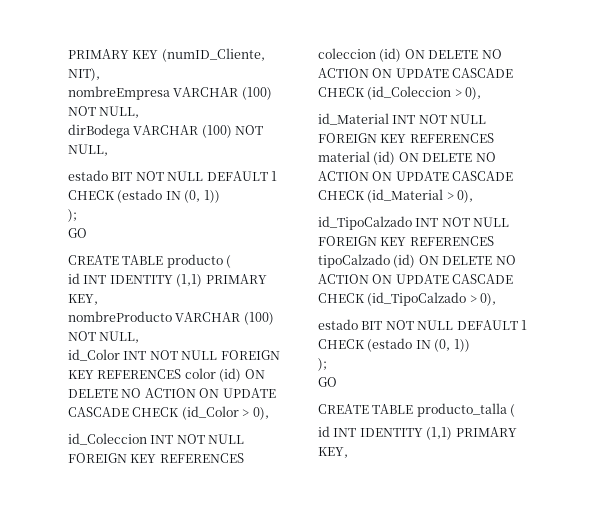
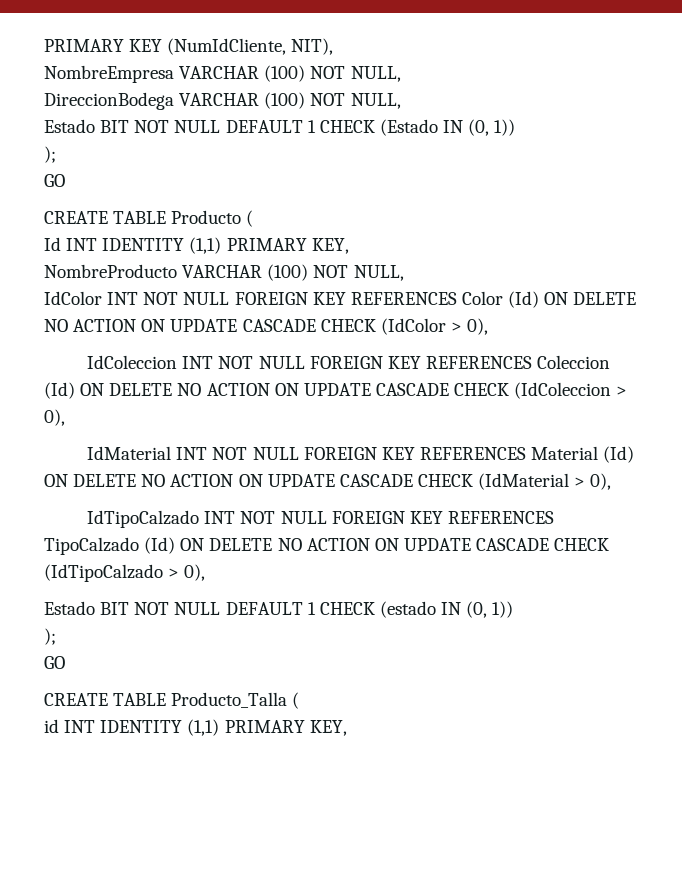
- PRIMARY KEY (numID_Cliente, NIT),
+ PRIMARY KEY (NumIdCliente, NIT),
- nombreEmpresa VARCHAR (100) NOT NULL,
- dirBodega VARCHAR (100) NOT NULL,
- estado BIT NOT NULL DEFAULT 1 CHECK (estado IN (0, 1))
+ NombreEmpresa VARCHAR (100) NOT NULL,
+ DireccionBodega VARCHAR (100) NOT NULL,
+ Estado BIT NOT NULL DEFAULT 1 CHECK (Estado IN (0, 1))
+ );
+ GO
+ CREATE TABLE Producto (
+ Id INT IDENTITY (1,1) PRIMARY KEY,
+ NombreProducto VARCHAR (100) NOT NULL,
+ IdColor INT NOT NULL FOREIGN KEY REFERENCES Color (Id) ON DELETE NO ACTION ON UPDATE CASCADE CHECK (IdColor > 0),
+ IdColeccion INT NOT NULL FOREIGN KEY REFERENCES Coleccion (Id) ON DELETE NO ACTION ON UPDATE CASCADE CHECK (IdColeccion > 0),
+ IdMaterial INT NOT NULL FOREIGN KEY REFERENCES Material (Id) ON DELETE NO ACTION ON UPDATE CASCADE CHECK (IdMaterial > 0),
+ IdTipoCalzado INT NOT NULL FOREIGN KEY REFERENCES TipoCalzado (Id) ON DELETE NO ACTION ON UPDATE CASCADE CHECK (IdTipoCalzado > 0),
+ Estado BIT NOT NULL DEFAULT 1 CHECK (estado IN (0, 1))
- CREATE TABLE producto (
- id INT IDENTITY (1,1) PRIMARY KEY,
- nombreProducto VARCHAR (100) NOT NULL,
- id_Color INT NOT NULL FOREIGN KEY REFERENCES color (id) ON DELETE NO ACTION ON UPDATE CASCADE CHECK (id_Color > 0),
- id_Coleccion INT NOT NULL FOREIGN KEY REFERENCES coleccion (id) ON DELETE NO ACTION ON UPDATE CASCADE CHECK (id_Coleccion > 0),
- id_Material INT NOT NULL FOREIGN KEY REFERENCES material (id) ON DELETE NO ACTION ON UPDATE CASCADE CHECK (id_Material > 0),
- id_TipoCalzado INT NOT NULL FOREIGN KEY REFERENCES tipoCalzado (id) ON DELETE NO ACTION ON UPDATE CASCADE CHECK (id_TipoCalzado > 0),
- estado BIT NOT NULL DEFAULT 1 CHECK (estado IN (0, 1))
- );
- GO
- CREATE TABLE producto_talla (
+ CREATE TABLE Producto_Talla (

